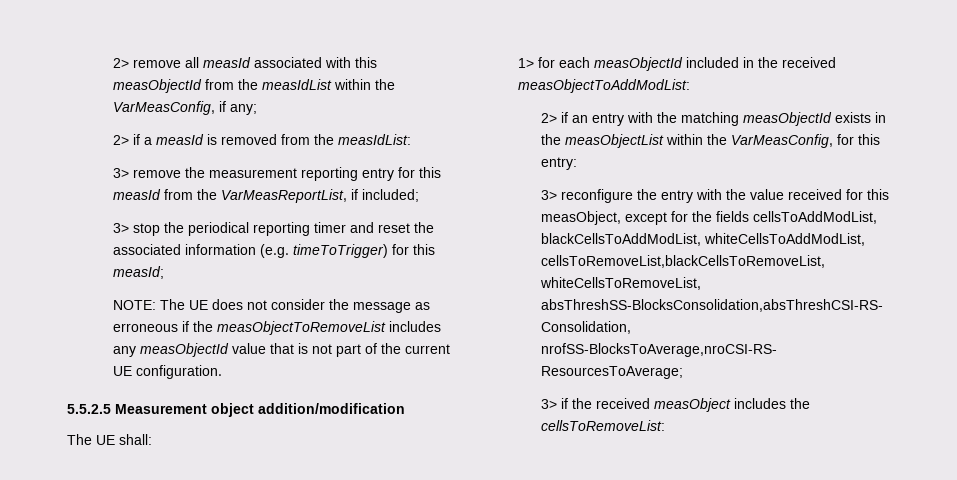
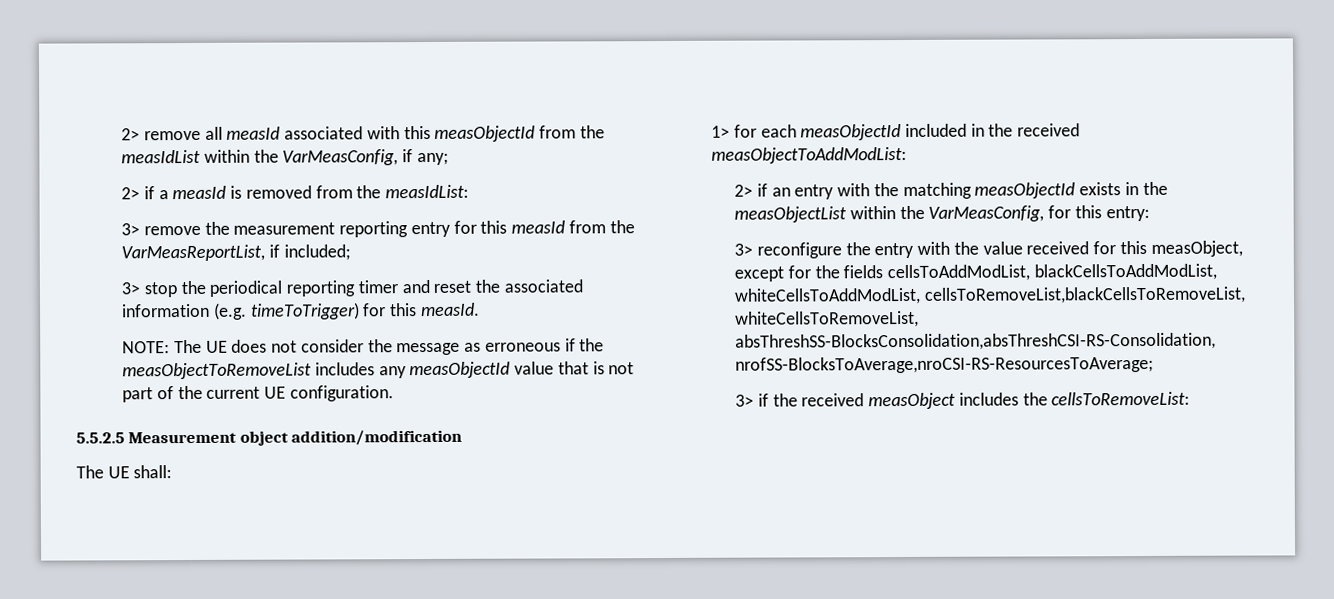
- 3> stop the periodical reporting timer and reset the associated information (e.g. timeToTrigger) for this measId;
+ 3> stop the periodical reporting timer and reset the associated information (e.g. timeToTrigger) for this measId.

